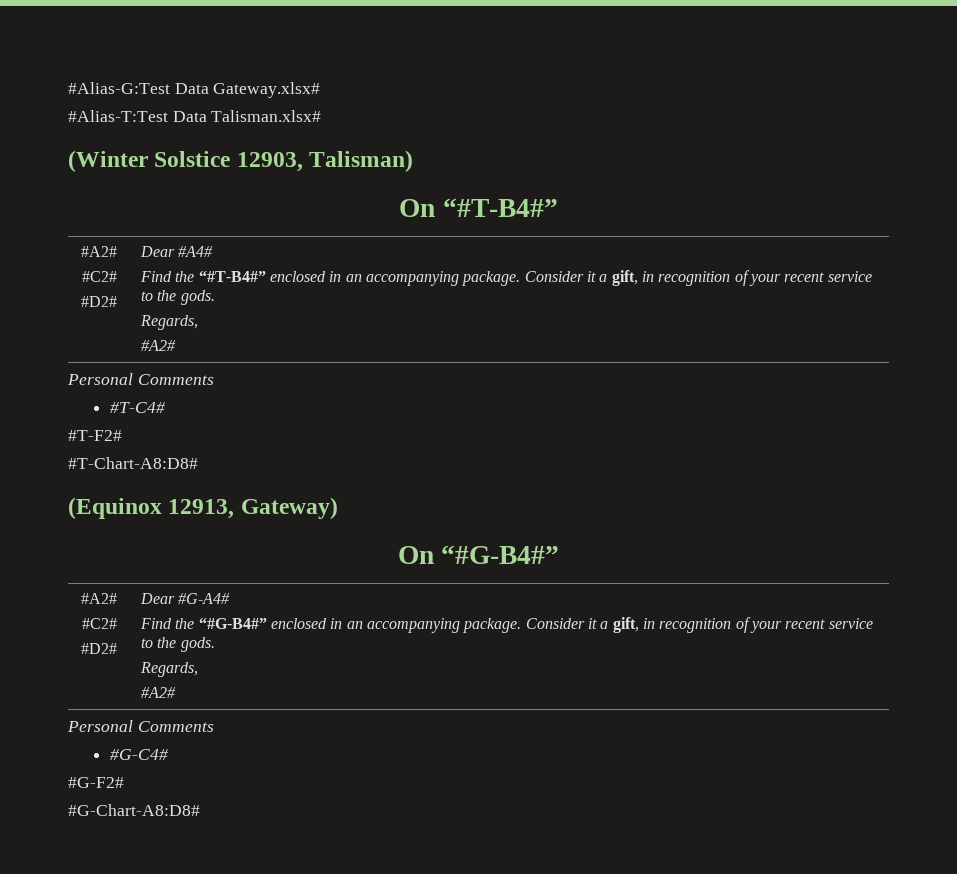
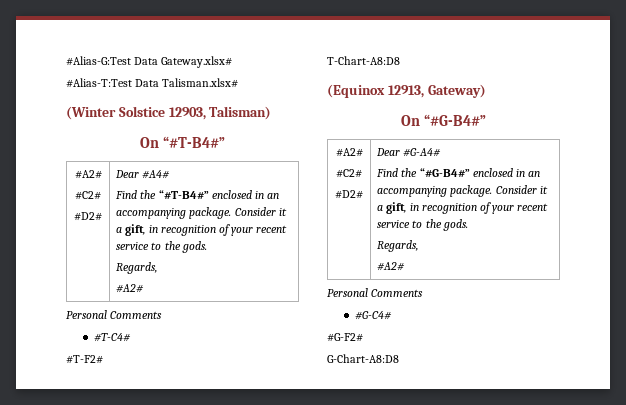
- #T-Chart-A8:D8#
+ T-Chart-A8:D8
- #G-Chart-A8:D8#
+ G-Chart-A8:D8

